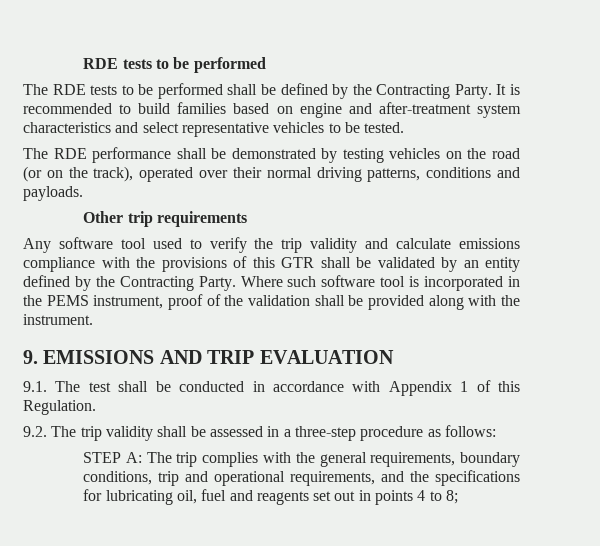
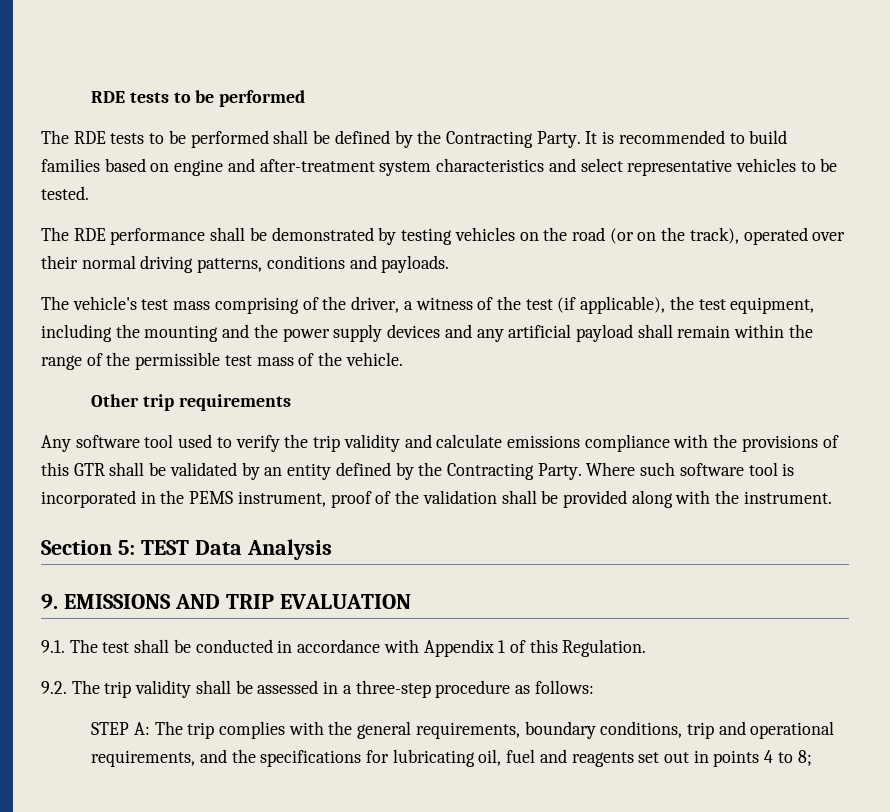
+ The vehicle's test mass comprising of the driver, a witness of the test (if applicable), the test equipment, including the mounting and the power supply devices and any artificial payload shall remain within the range of the permissible test mass of the vehicle.
+ Section 5: TEST Data Analysis

